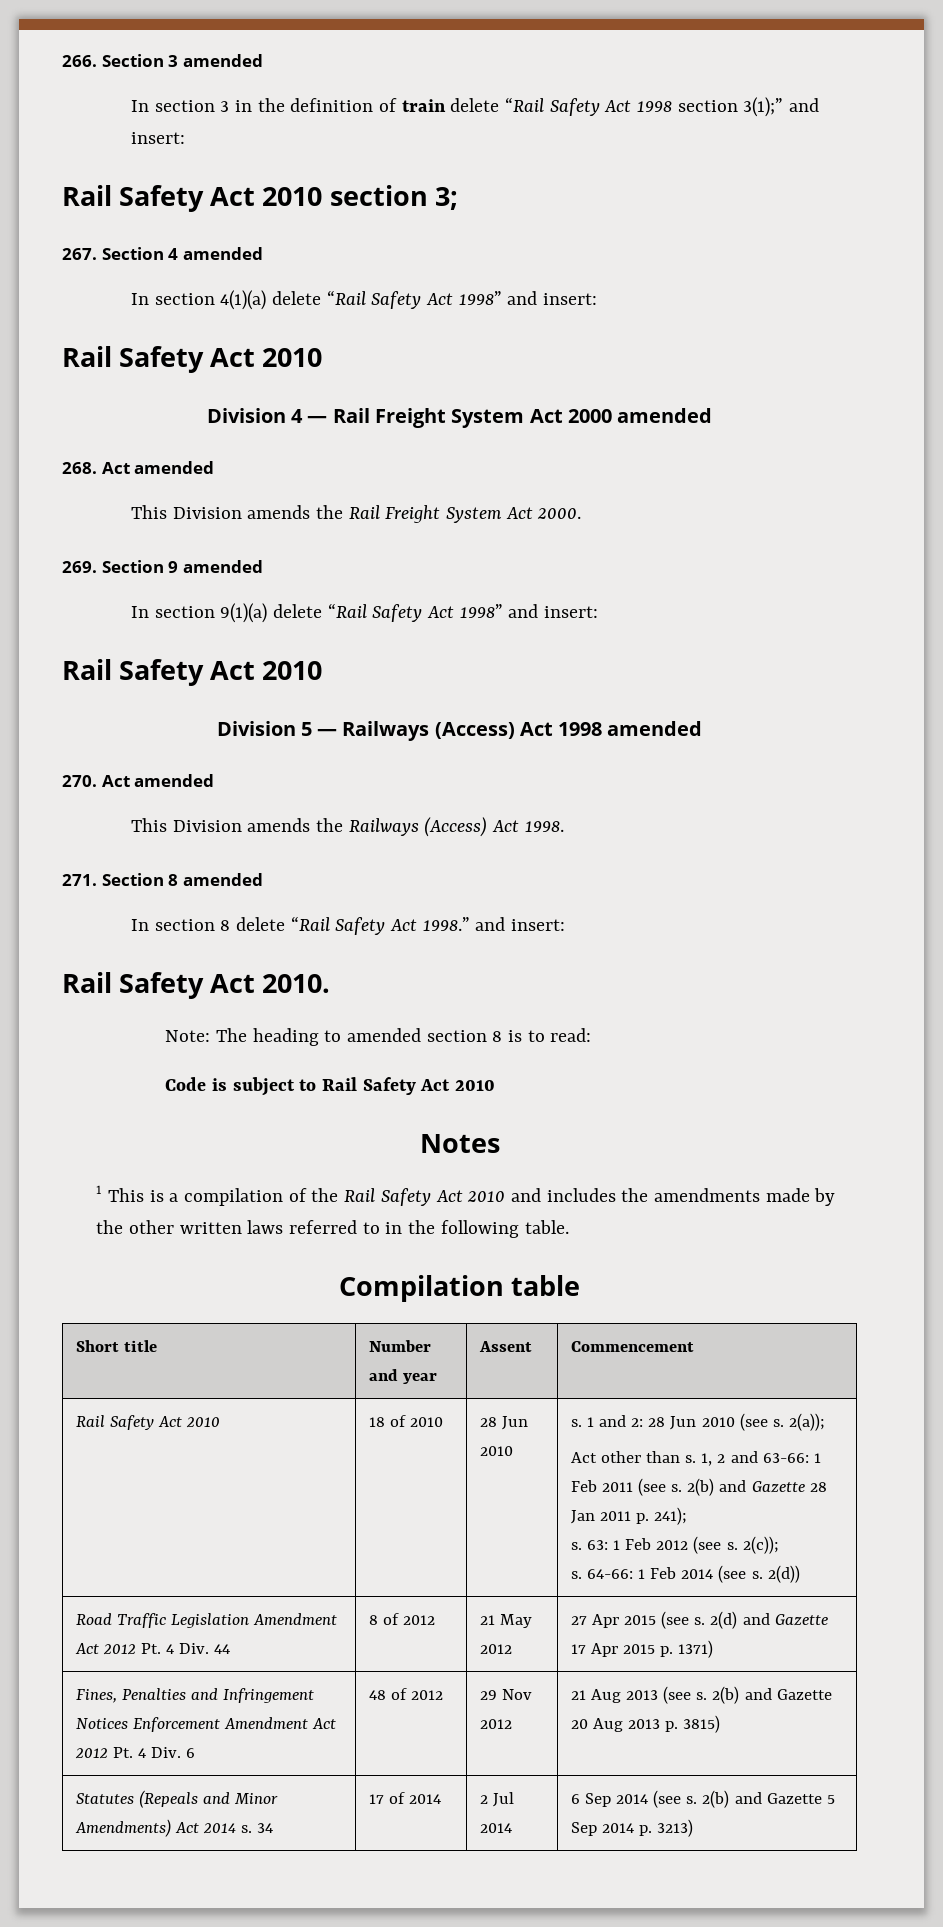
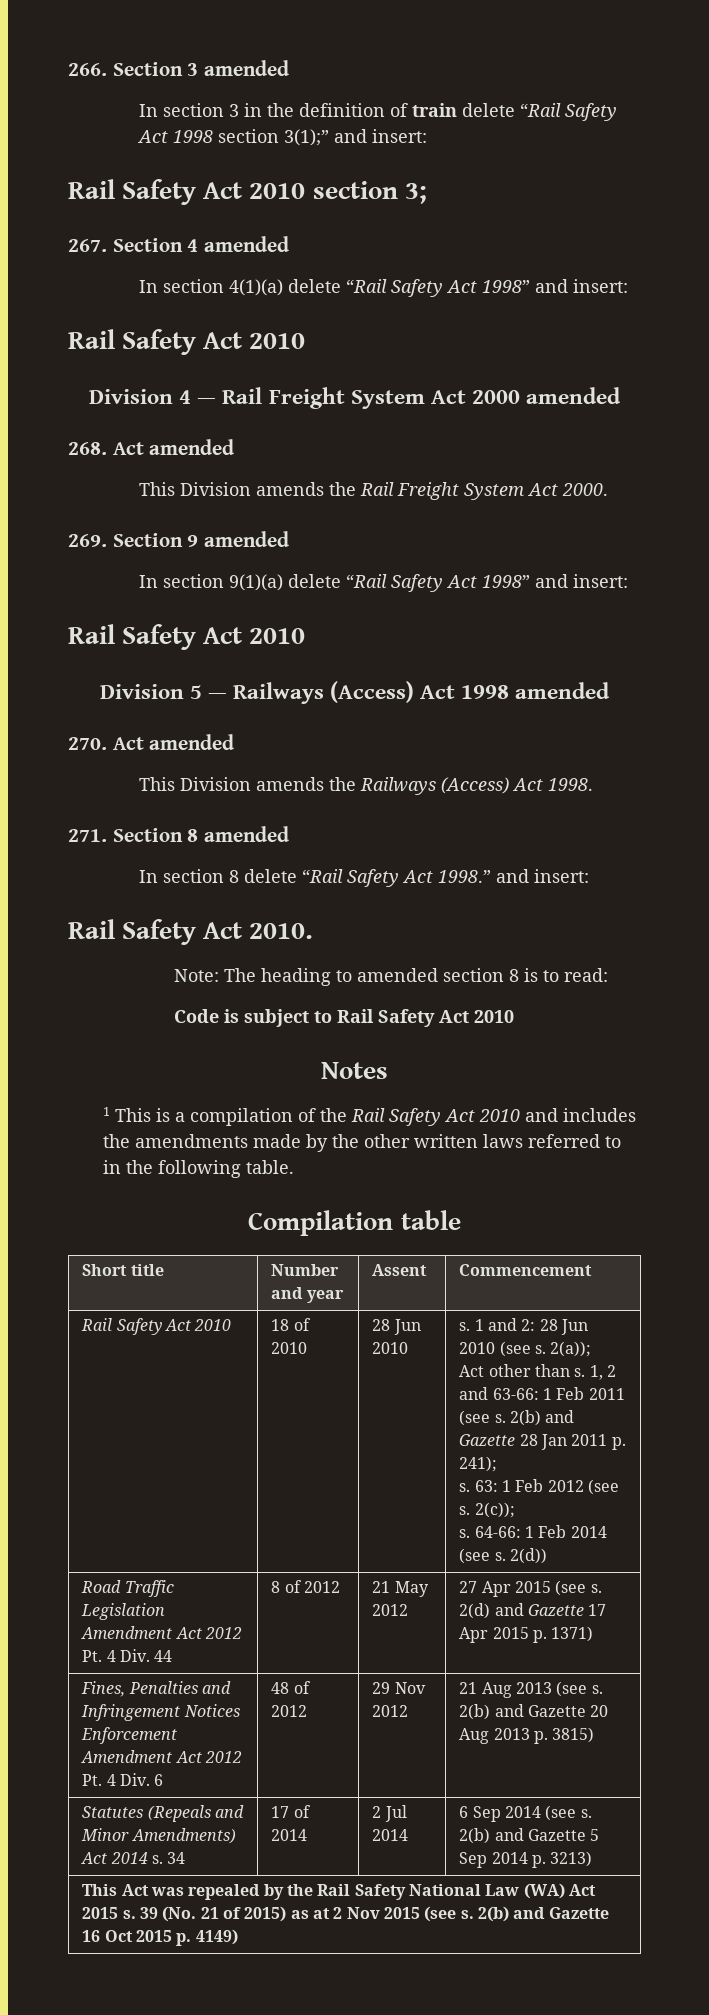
+ This Act was repealed by the Rail Safety National Law (WA) Act 2015 s. 39 (No. 21 of 2015) as at 2 Nov 2015 (see s. 2(b) and Gazette 16 Oct 2015 p. 4149)

